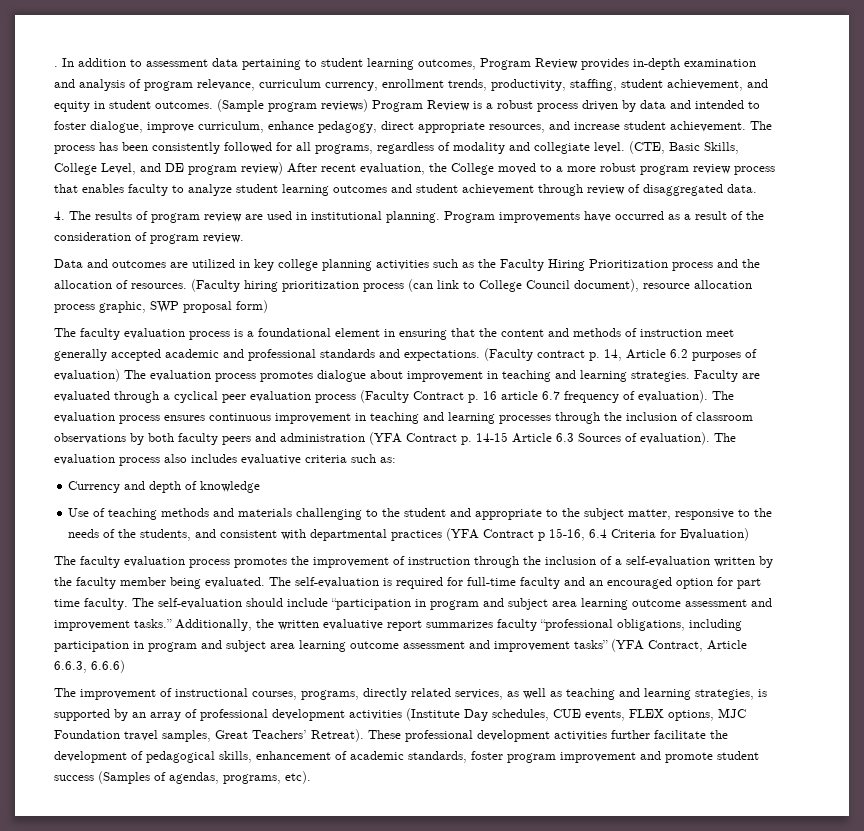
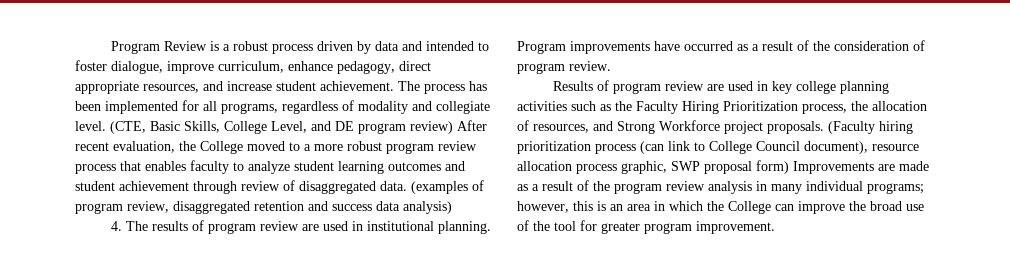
- . In addition to assessment data pertaining to student learning outcomes, Program Review provides in-depth examination and analysis of program relevance, curriculum currency, enrollment trends, productivity, staffing, student achievement, and equity in student outcomes. (Sample program reviews) Program Review is a robust process driven by data and intended to foster dialogue, improve curriculum, enhance pedagogy, direct appropriate resources, and increase student achievement.
+ Program Review is a robust process driven by data and intended to foster dialogue, improve curriculum, enhance pedagogy, direct appropriate resources, and increase student achievement.
- The process has been consistently followed for all programs, regardless of modality and collegiate level.
+ The process has been implemented for all programs, regardless of modality and collegiate level.
+ (examples of program review, disaggregated retention and success data analysis)
- Data and outcomes are utilized in key college planning activities such as the Faculty Hiring Prioritization process and the allocation of resources.
+ Results of program review are used in key college planning activities such as the Faculty Hiring Prioritization process, the allocation of resources, and Strong Workforce project proposals.
- (Faculty hiring prioritization process (can link to College Council document), resource allocation process graphic, SWP proposal form)
- The faculty evaluation process is a foundational element in ensuring that the content and methods of instruction meet generally accepted academic and professional standards and expectations. (Faculty contract p. 14, Article 6.2 purposes of evaluation) The evaluation process promotes dialogue about improvement in teaching and learning strategies. Faculty are evaluated through a cyclical peer evaluation process (Faculty Contract p. 16 article 6.7 frequency of evaluation). The evaluation process ensures continuous improvement in teaching and learning processes through the inclusion of classroom observations by both faculty peers and administration (YFA Contract p. 14-15 Article 6.3 Sources of evaluation). The evaluation process also includes evaluative criteria such as:
- Currency and depth of knowledge
- Use of teaching methods and materials challenging to the student and appropriate to the subject matter, responsive to the needs of the students, and consistent with departmental practices (YFA Contract p 15-16, 6.4 Criteria for Evaluation)
- The faculty evaluation process promotes the improvement of instruction through the inclusion of a self-evaluation written by the faculty member being evaluated. The self-evaluation is required for full-time faculty and an encouraged option for part time faculty. The self-evaluation should include “participation in program and subject area learning outcome assessment and improvement tasks.” Additionally, the written evaluative report summarizes faculty “professional obligations, including participation in program and subject area learning outcome assessment and improvement tasks” (YFA Contract, Article 6.6.3, 6.6.6)
- The improvement of instructional courses, programs, directly related services, as well as teaching and learning strategies, is supported by an array of professional development activities (Institute Day schedules, CUE events, FLEX options, MJC Foundation travel samples, Great Teachers’ Retreat). These professional development activities further facilitate the development of pedagogical skills, enhancement of academic standards, foster program improvement and promote student success (Samples of agendas, programs, etc).
+ (Faculty hiring prioritization process (can link to College Council document), resource allocation process graphic, SWP proposal form) Improvements are made as a result of the program review analysis in many individual programs; however, this is an area in which the College can improve the broad use of the tool for greater program improvement.

